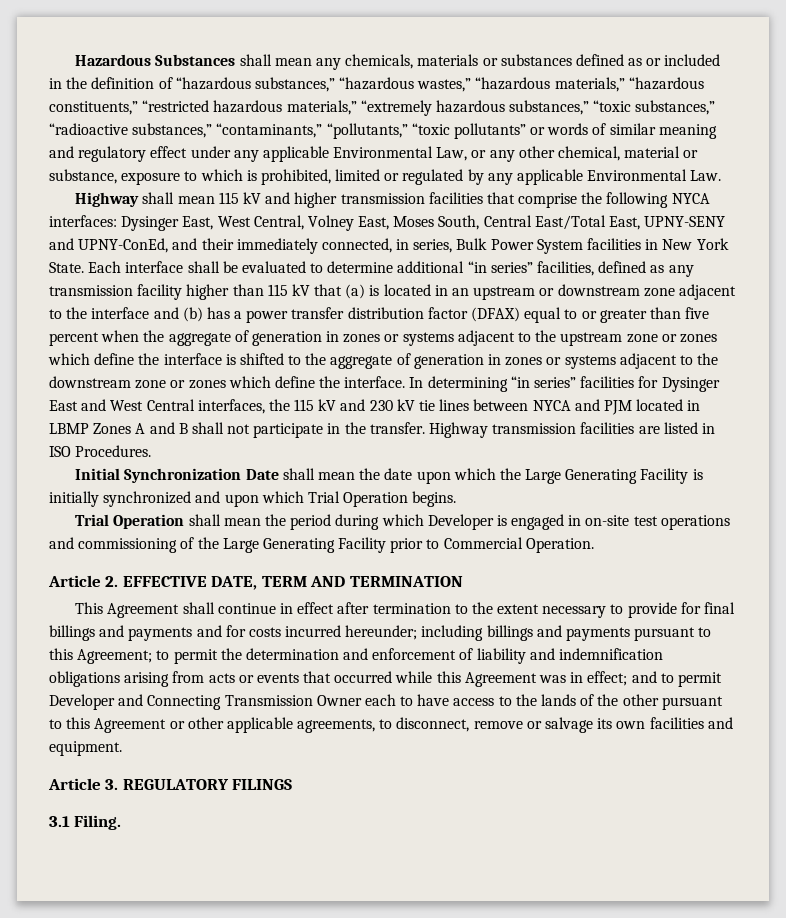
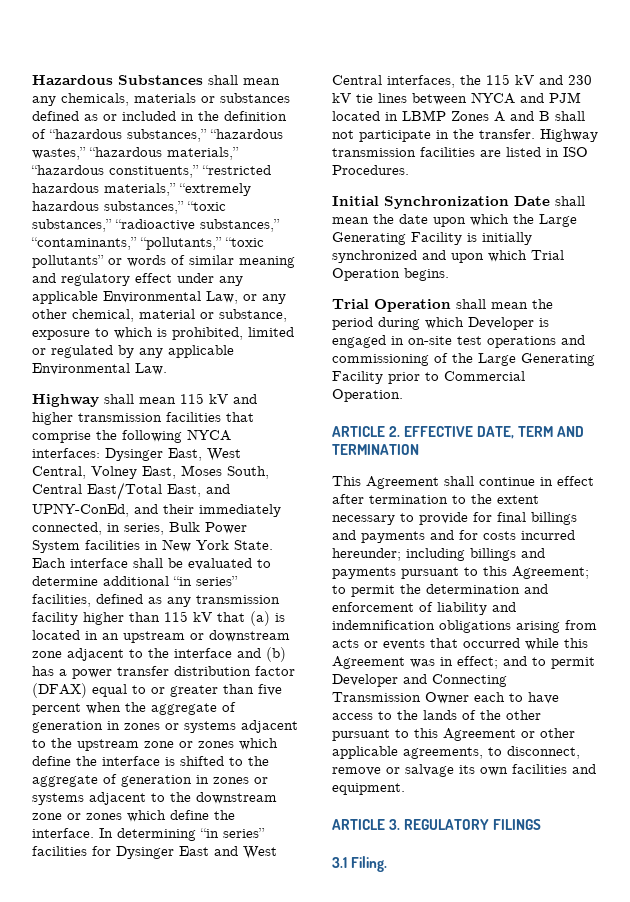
- Highway shall mean 115 kV and higher transmission facilities that comprise the following NYCA interfaces: Dysinger East, West Central, Volney East, Moses South, Central East/Total East, UPNY-SENY and UPNY-ConEd, and their immediately connected, in series, Bulk Power System facilities in New York State.
+ Highway shall mean 115 kV and higher transmission facilities that comprise the following NYCA interfaces: Dysinger East, West Central, Volney East, Moses South, Central East/Total East, and UPNY-ConEd, and their immediately connected, in series, Bulk Power System facilities in New York State.
- Article 2. EFFECTIVE DATE, TERM AND TERMINATION
+ ARTICLE 2. EFFECTIVE DATE, TERM AND TERMINATION
- Article 3. REGULATORY FILINGS
+ ARTICLE 3. REGULATORY FILINGS

